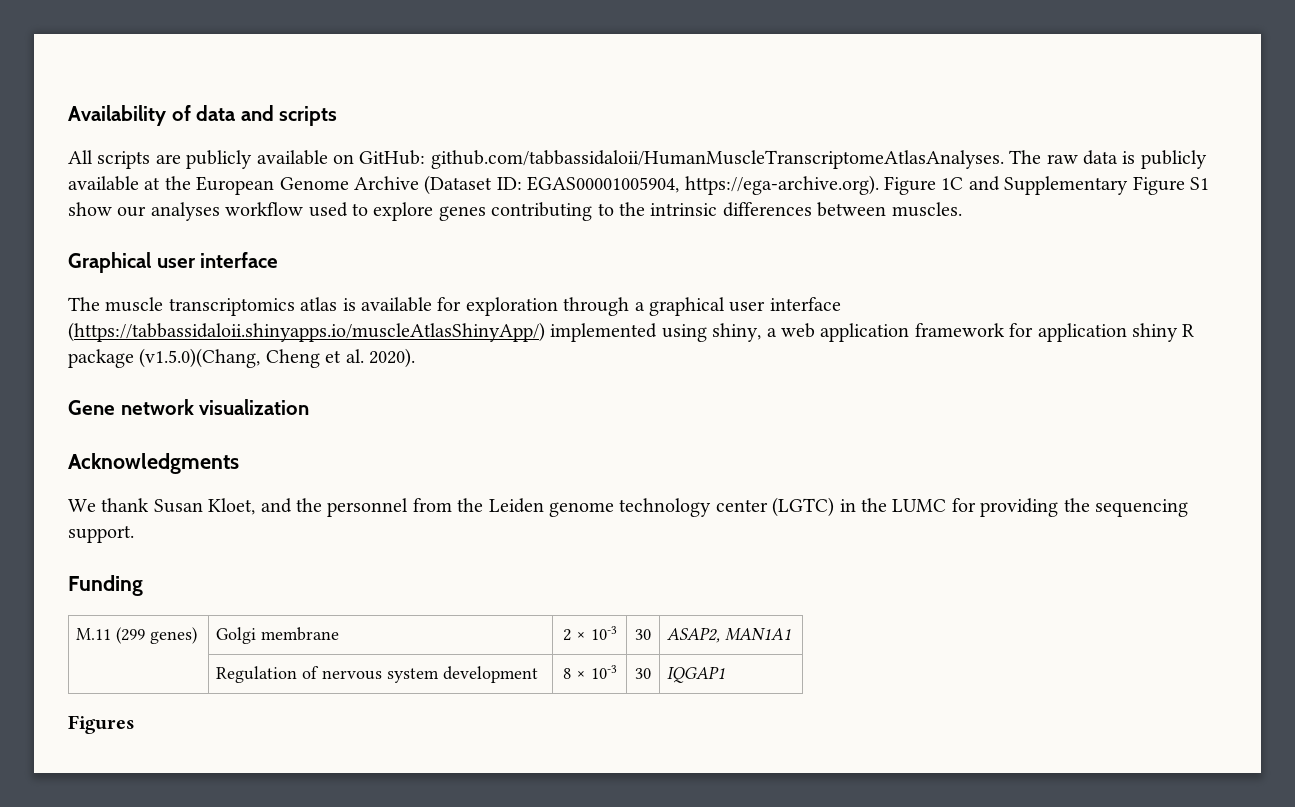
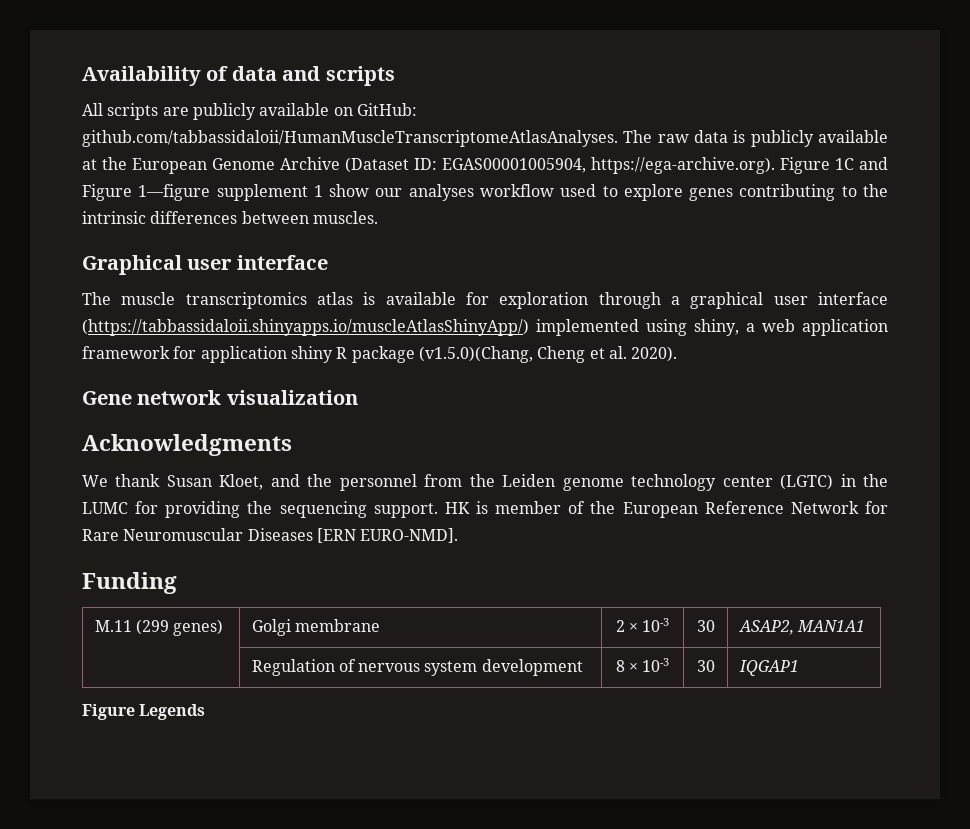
- All scripts are publicly available on GitHub: github.com/tabbassidaloii/HumanMuscleTranscriptomeAtlasAnalyses. The raw data is publicly available at the European Genome Archive (Dataset ID: EGAS00001005904, https://ega-archive.org). Figure 1C and Supplementary Figure S1 show our analyses workflow used to explore genes contributing to the intrinsic differences between muscles.
+ All scripts are publicly available on GitHub: github.com/tabbassidaloii/HumanMuscleTranscriptomeAtlasAnalyses. The raw data is publicly available at the European Genome Archive (Dataset ID: EGAS00001005904, https://ega-archive.org). Figure 1C and Figure 1—figure supplement 1 show our analyses workflow used to explore genes contributing to the intrinsic differences between muscles.
+ HK is member of the European Reference Network for Rare Neuromuscular Diseases [ERN EURO-NMD].
- Figures
+ Figure Legends

